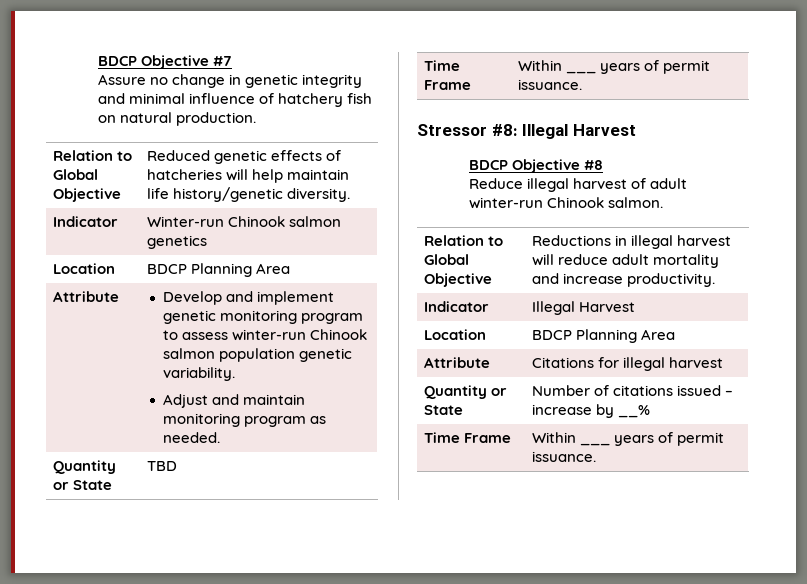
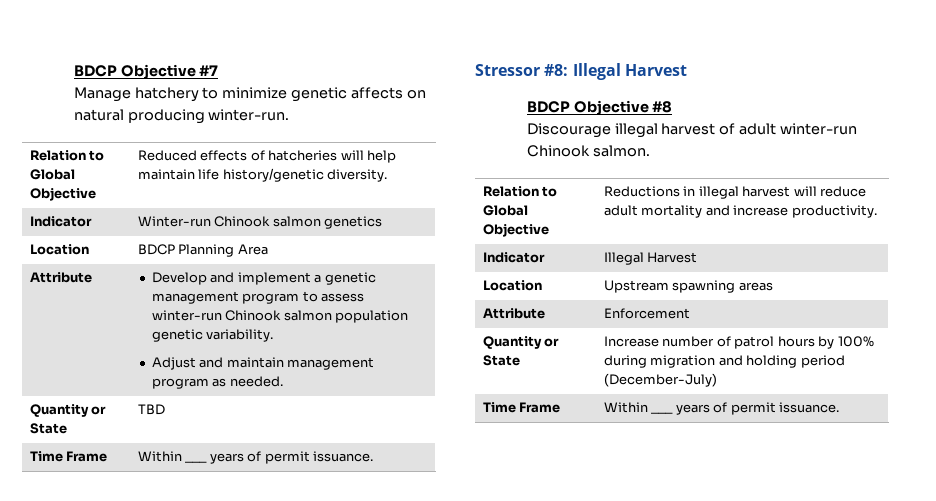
- Assure no change in genetic integrity and minimal influence of hatchery fish on natural production.
+ Manage hatchery to minimize genetic affects on natural producing winter-run.
- Relation to Global Objective | Reduced genetic effects of hatcheries will help maintain life history/genetic diversity.
+ Relation to Global Objective | Reduced effects of hatcheries will help maintain life history/genetic diversity.
- Attribute | Develop and implement genetic monitoring program to assess winter-run Chinook salmon population genetic variability.
- Adjust and maintain monitoring program as needed.
+ Attribute | Develop and implement a genetic management program to assess winter-run Chinook salmon population genetic variability.
+ Adjust and maintain management program as needed.
- Reduce illegal harvest of adult winter-run Chinook salmon.
+ Discourage illegal harvest of adult winter-run Chinook salmon.
  Indicator | Illegal Harvest
- Location | BDCP Planning Area
- Attribute | Citations for illegal harvest
- Quantity or State | Number of citations issued – increase by __%
+ Location | Upstream spawning areas
+ Attribute | Enforcement
+ Quantity or State | Increase number of patrol hours by 100% during migration and holding period (December-July)

